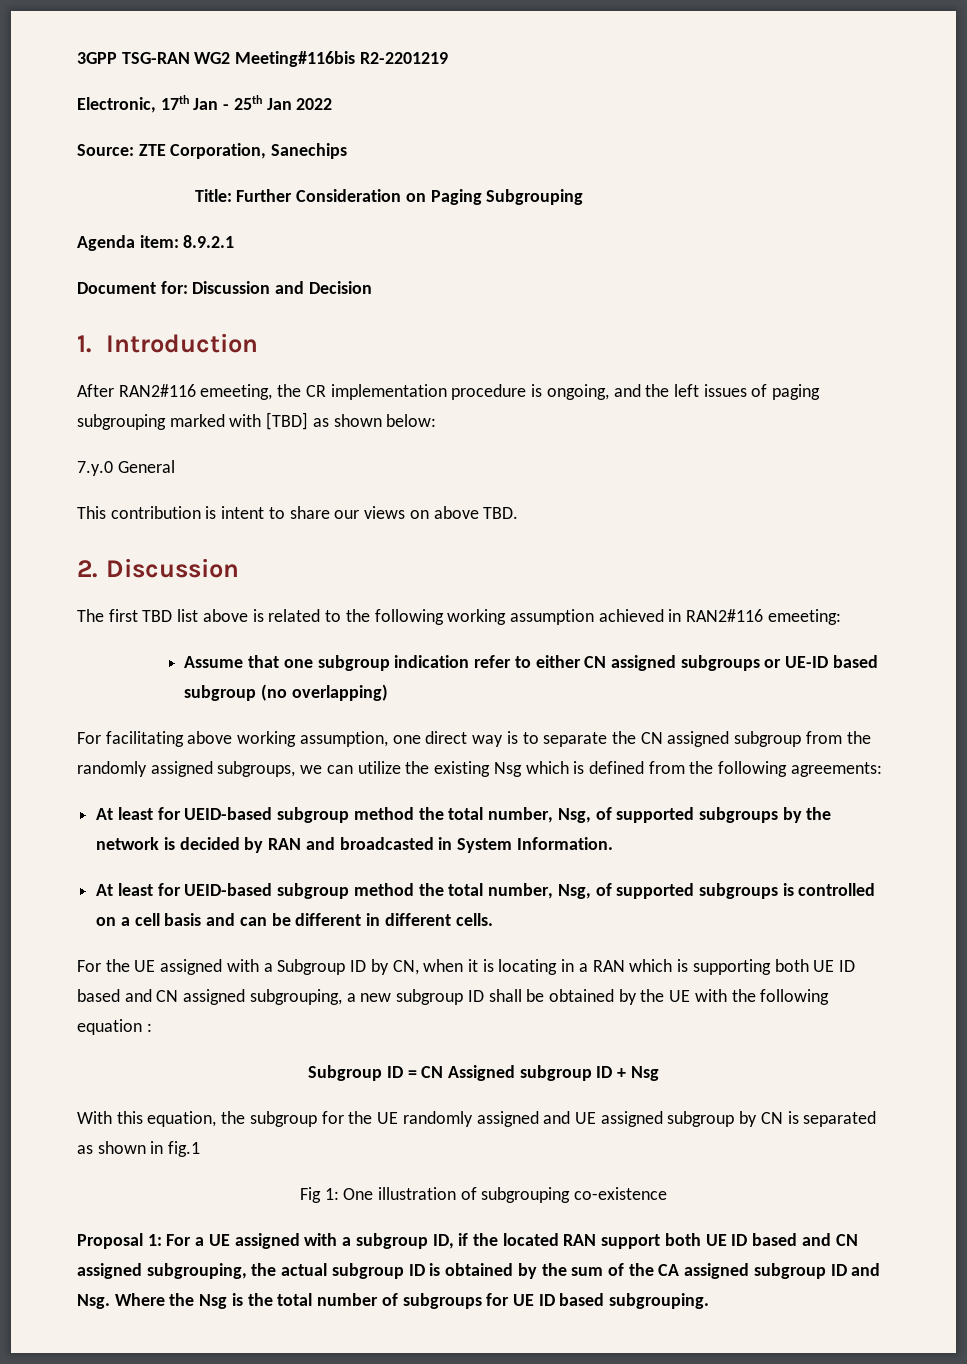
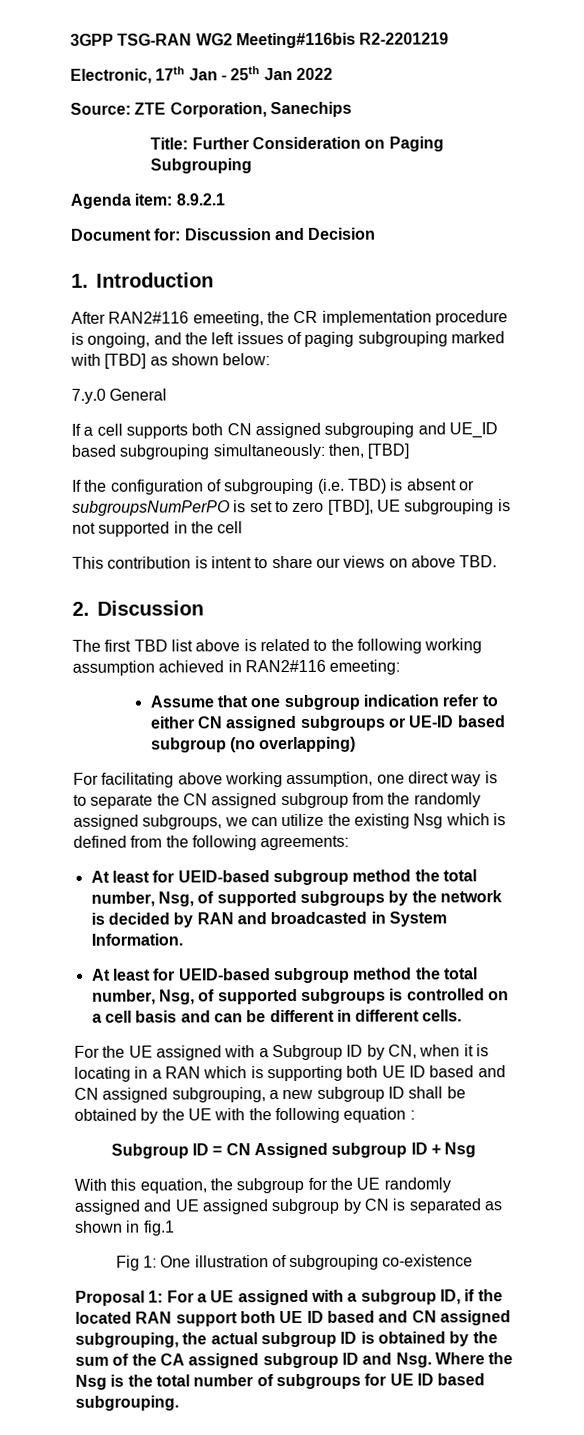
+ If a cell supports both CN assigned subgrouping and UE_ID based subgrouping simultaneously: then, [TBD]
+ If the configuration of subgrouping (i.e. TBD) is absent or subgroupsNumPerPO is set to zero [TBD], UE subgrouping is not supported in the cell

